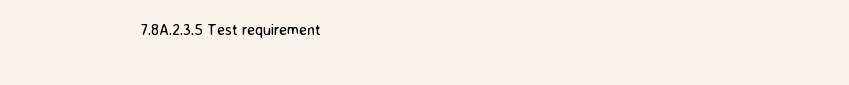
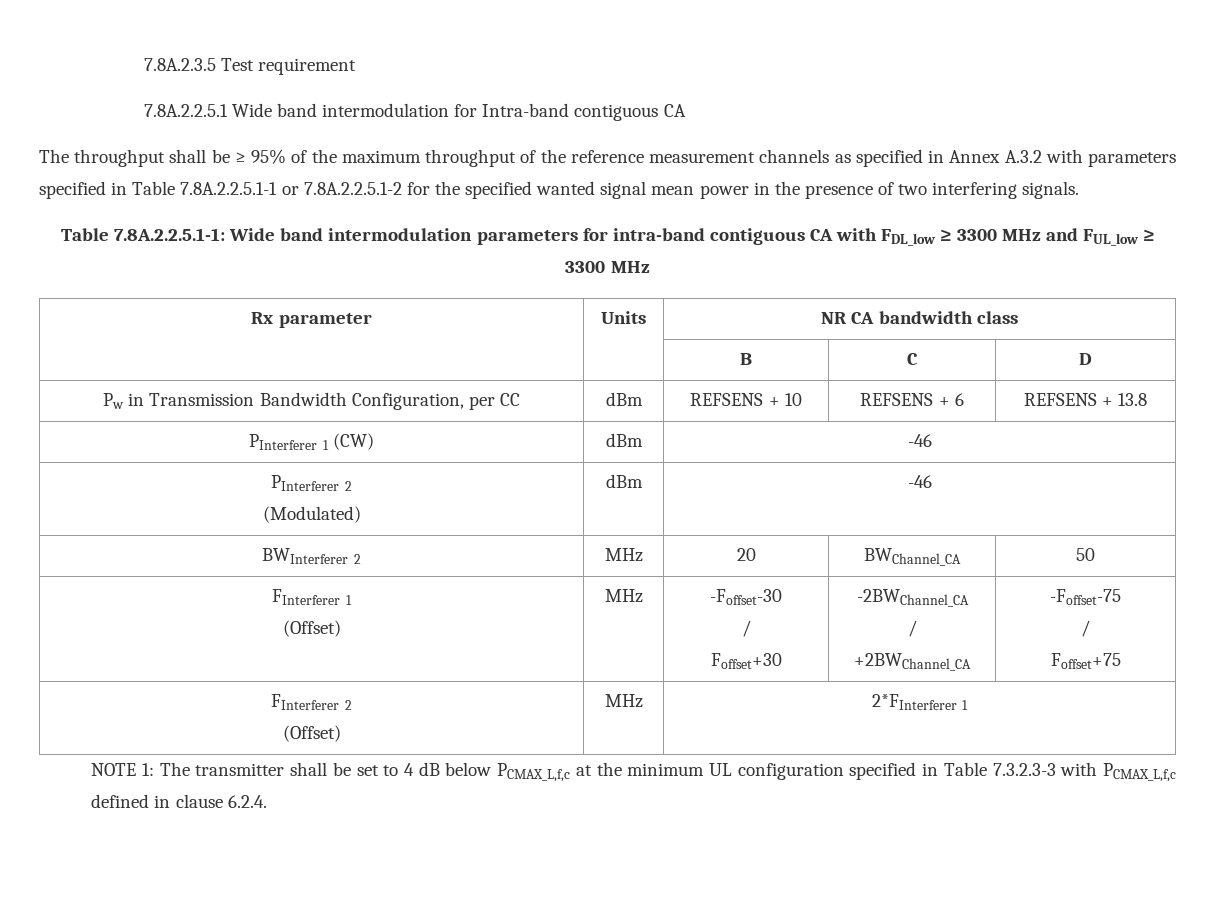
+ 7.8A.2.2.5.1 Wide band intermodulation for Intra-band contiguous CA
+ The throughput shall be ≥ 95% of the maximum throughput of the reference measurement channels as specified in Annex A.3.2 with parameters specified in Table 7.8A.2.2.5.1-1 or 7.8A.2.2.5.1-2 for the specified wanted signal mean power in the presence of two interfering signals.
+ Table 7.8A.2.2.5.1-1: Wide band intermodulation parameters for intra-band contiguous CA with FDL_low ≥ 3300 MHz and FUL_low ≥ 3300 MHz
+ Rx parameter | Units | NR CA bandwidth class
+ | | B | C | D
+ Pw in Transmission Bandwidth Configuration, per CC | dBm | REFSENS + 10 | REFSENS + 6 | REFSENS + 13.8
+ PInterferer 1 (CW) | dBm | -46
+ PInterferer 2
+ (Modulated) | dBm | -46
+ BWInterferer 2 | MHz | 20 | BWChannel_CA | 50
+ FInterferer 1
+ (Offset) | MHz | -Foffset-30
+ /
+ Foffset+30 | -2BWChannel_CA
+ /
+ +2BWChannel_CA | -Foffset-75
+ /
+ Foffset+75
+ FInterferer 2
+ (Offset) | MHz | 2*FInterferer 1
+ NOTE 1: The transmitter shall be set to 4 dB below PCMAX_L,f,c at the minimum UL configuration specified in Table 7.3.2.3-3 with PCMAX_L,f,c defined in clause 6.2.4.

